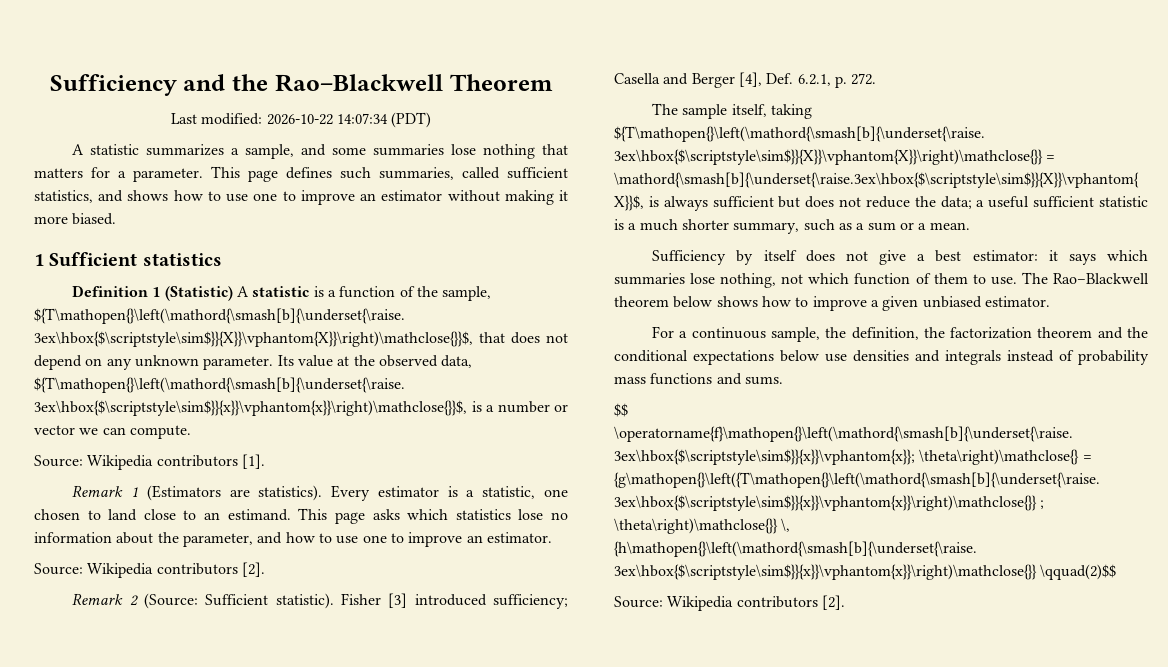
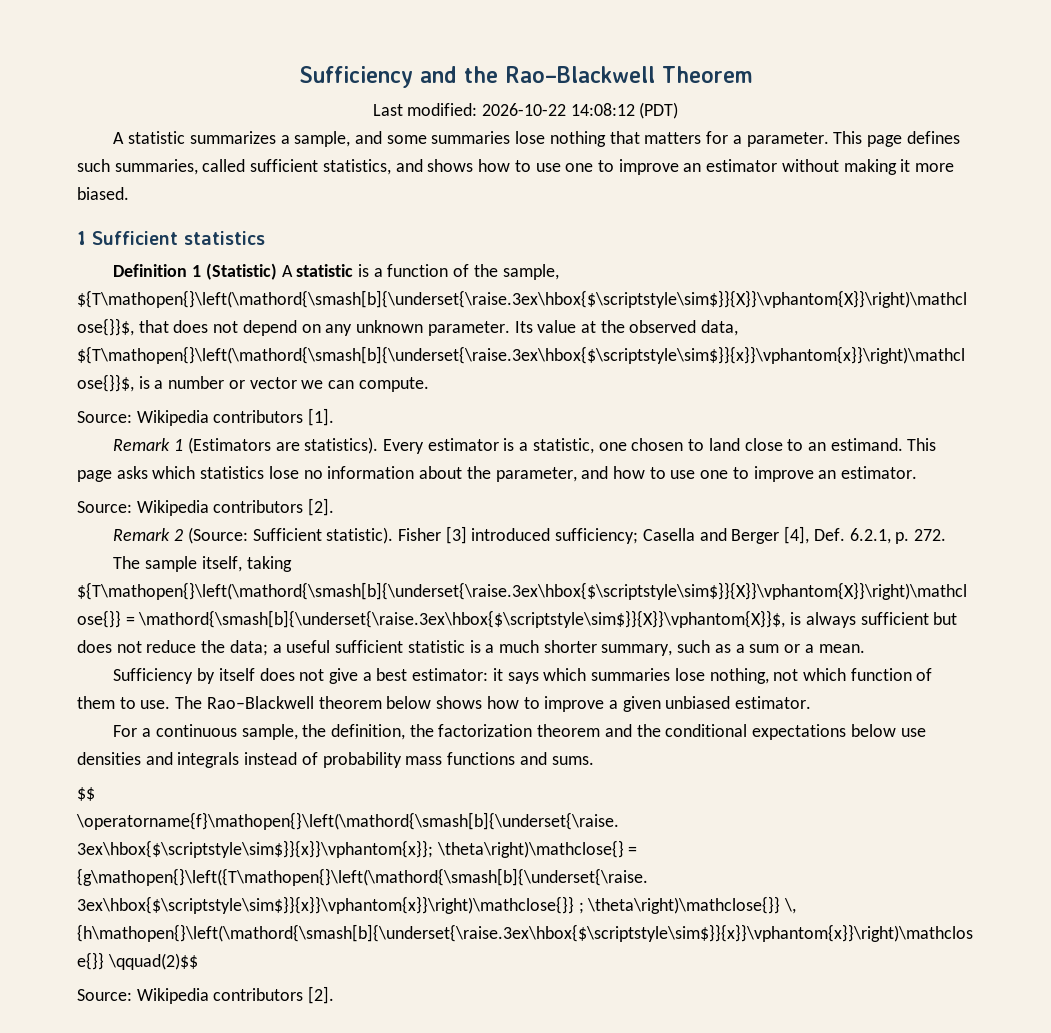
- Last modified: 2026-10-22 14:07:34 (PDT)
+ Last modified: 2026-10-22 14:08:12 (PDT)

